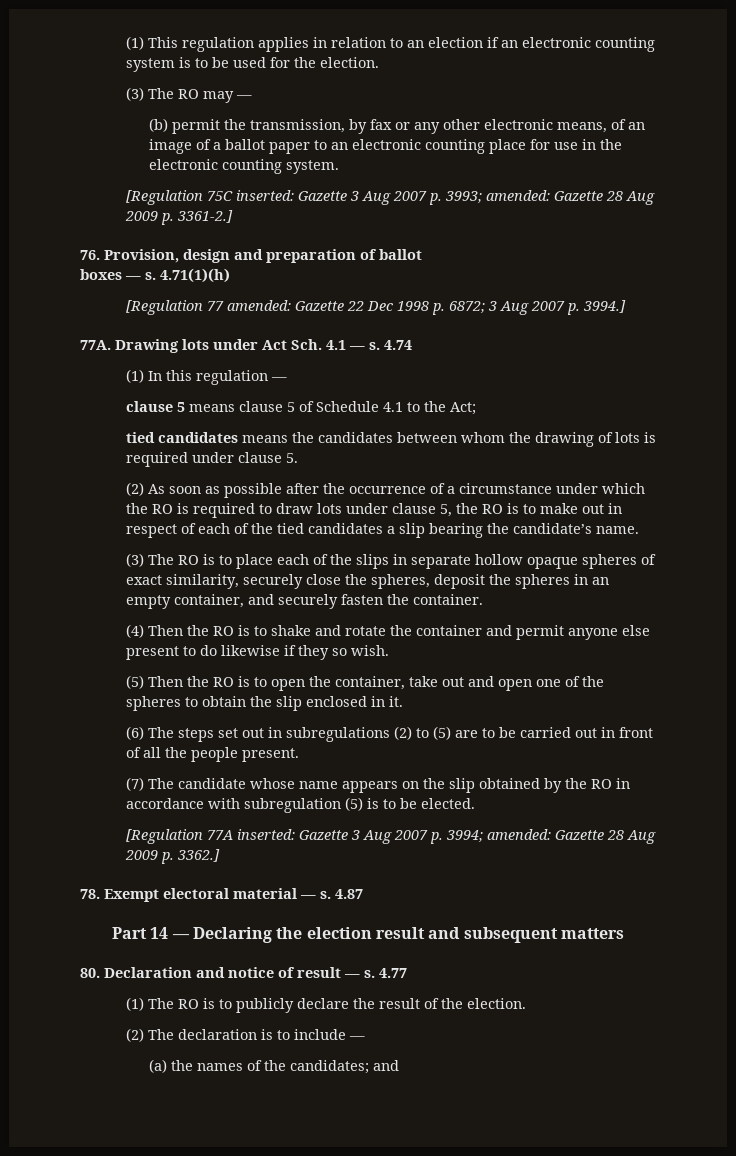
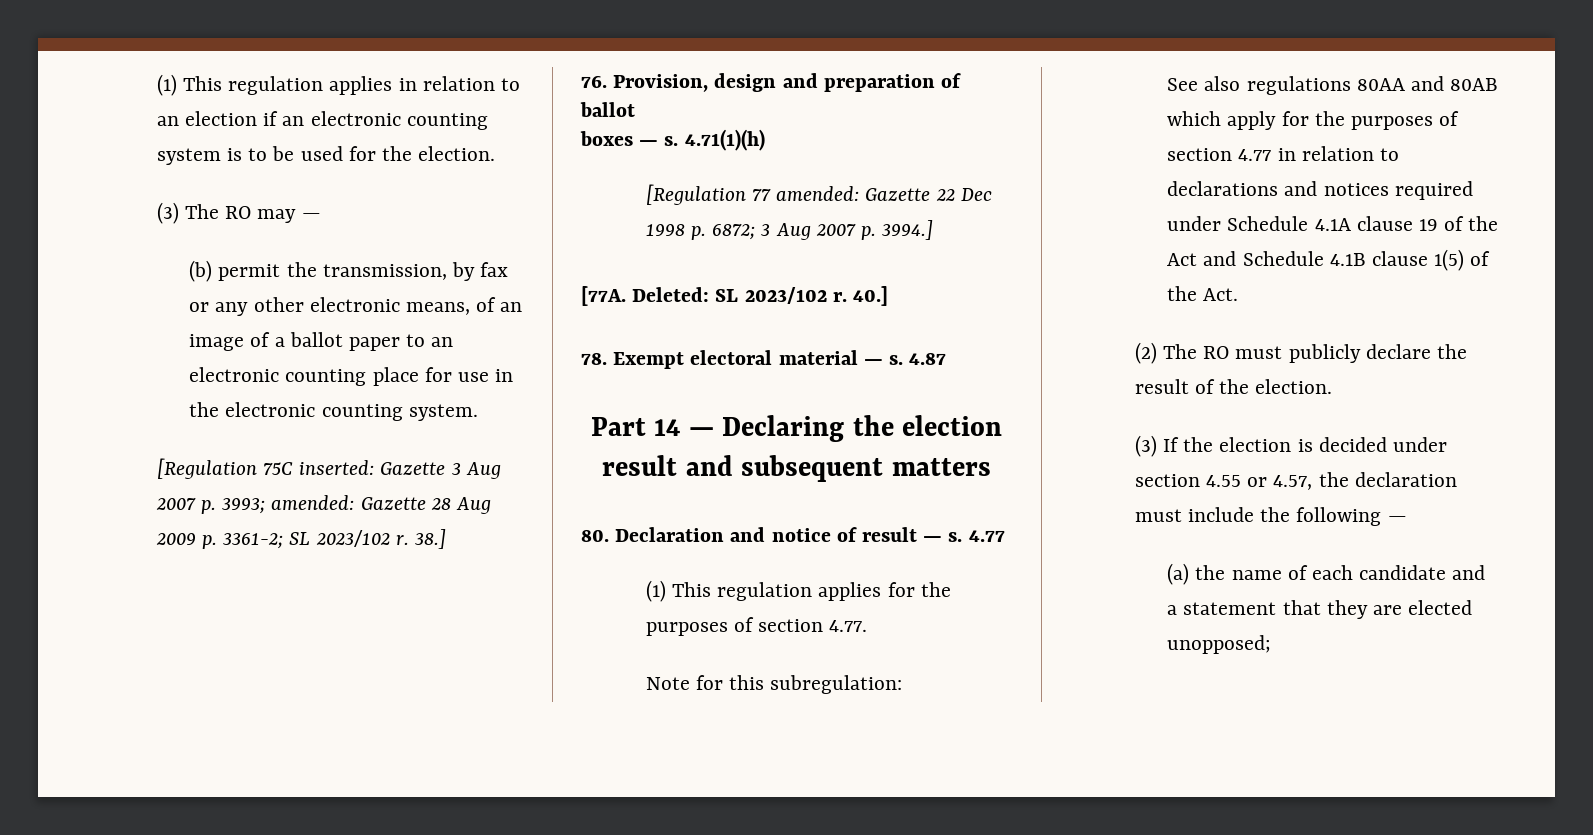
- [Regulation 75C inserted: Gazette 3 Aug 2007 p. 3993; amended: Gazette 28 Aug 2009 p. 3361-2.]
+ [Regulation 75C inserted: Gazette 3 Aug 2007 p. 3993; amended: Gazette 28 Aug 2009 p. 3361-2; SL 2023/102 r. 38.]
- 77A. Drawing lots under Act Sch. 4.1 — s. 4.74
- (1) In this regulation —
- clause 5 means clause 5 of Schedule 4.1 to the Act;
- tied candidates means the candidates between whom the drawing of lots is required under clause 5.
- (2) As soon as possible after the occurrence of a circumstance under which the RO is required to draw lots under clause 5, the RO is to make out in respect of each of the tied candidates a slip bearing the candidate’s name.
- (3) The RO is to place each of the slips in separate hollow opaque spheres of exact similarity, securely close the spheres, deposit the spheres in an empty container, and securely fasten the container.
- (4) Then the RO is to shake and rotate the container and permit anyone else present to do likewise if they so wish.
- (5) Then the RO is to open the container, take out and open one of the spheres to obtain the slip enclosed in it.
- (6) The steps set out in subregulations (2) to (5) are to be carried out in front of all the people present.
- (7) The candidate whose name appears on the slip obtained by the RO in accordance with subregulation (5) is to be elected.
- [Regulation 77A inserted: Gazette 3 Aug 2007 p. 3994; amended: Gazette 28 Aug 2009 p. 3362.]
+ [77A. Deleted: SL 2023/102 r. 40.]
- (1) The RO is to publicly declare the result of the election.
+ (1) This regulation applies for the purposes of section 4.77.
+ Note for this subregulation:
+ See also regulations 80AA and 80AB which apply for the purposes of section 4.77 in relation to declarations and notices required under Schedule 4.1A clause 19 of the Act and Schedule 4.1B clause 1(5) of the Act.
+ (2) The RO must publicly declare the result of the election.
- (2) The declaration is to include —
- (a) the names of the candidates; and
+ (3) If the election is decided under section 4.55 or 4.57, the declaration must include the following —
+ (a) the name of each candidate and a statement that they are elected unopposed;

